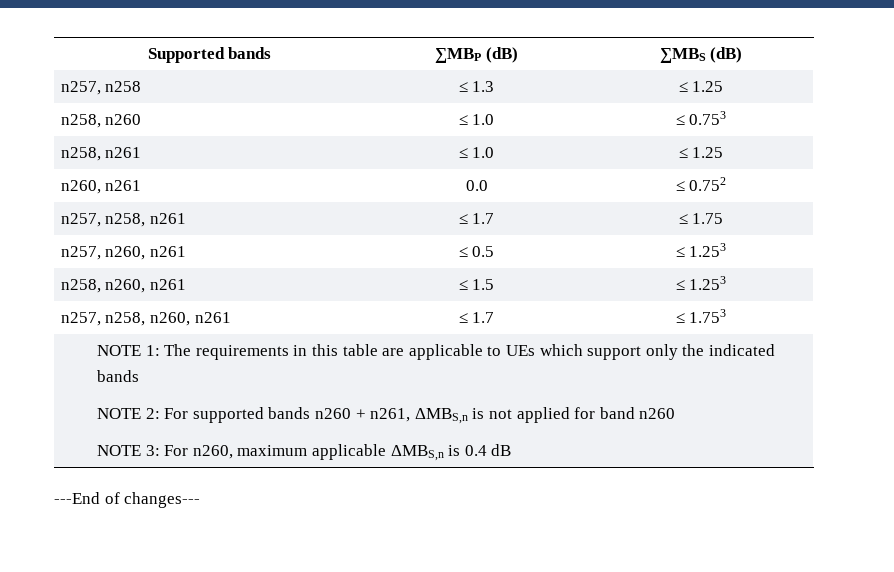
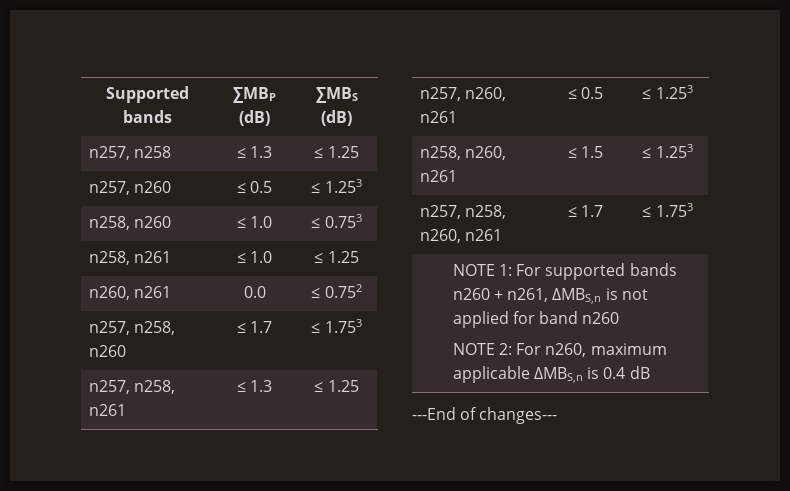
+ n257, n260 | ≤ 0.5 | ≤ 1.253
- n257, n258, n261 | ≤ 1.7 | ≤ 1.75
+ n257, n258, n260 | ≤ 1.7 | ≤ 1.753
+ n257, n258, n261 | ≤ 1.3 | ≤ 1.25
- NOTE 1: The requirements in this table are applicable to UEs which support only the indicated bands
- NOTE 2: For supported bands n260 + n261, ΔMBS,n is not applied for band n260
+ NOTE 1: For supported bands n260 + n261, ΔMBS,n is not applied for band n260
- NOTE 3: For n260, maximum applicable ΔMBS,n is 0.4 dB
+ NOTE 2: For n260, maximum applicable ΔMBS,n is 0.4 dB

